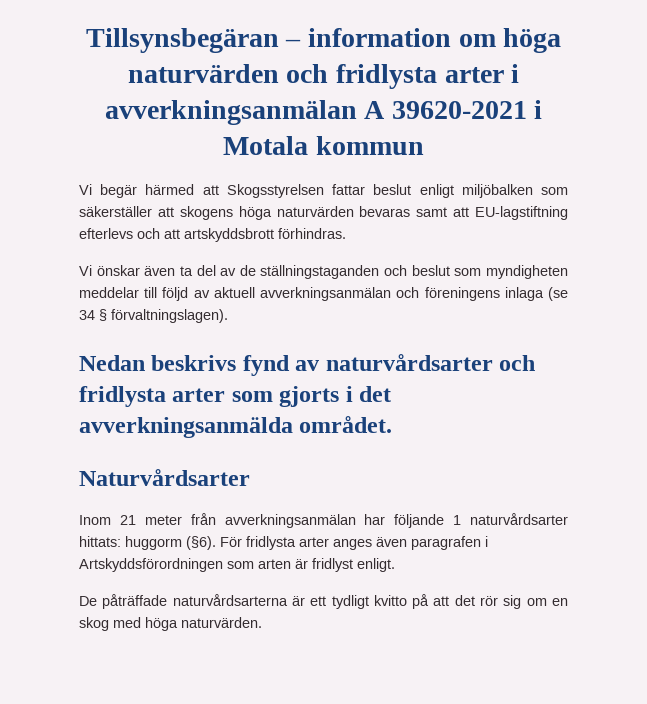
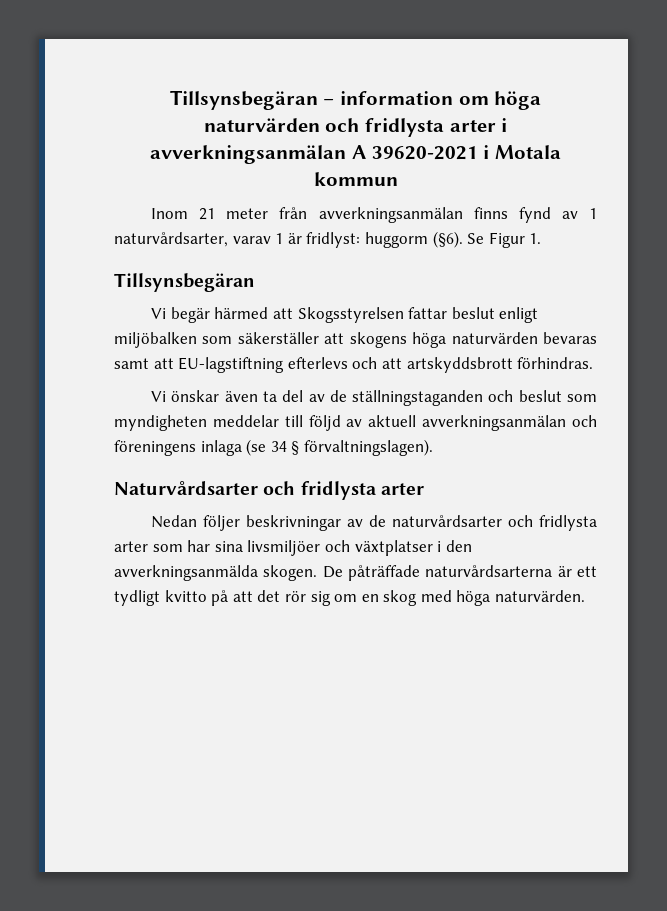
+ Inom 21 meter från avverkningsanmälan finns fynd av 1 naturvårdsarter, varav 1 är fridlyst: huggorm (§6). Se Figur 1.
+ Tillsynsbegäran
- Nedan beskrivs fynd av naturvårdsarter och fridlysta arter som gjorts i det avverkningsanmälda området.
- Naturvårdsarter
- Inom 21 meter från avverkningsanmälan har följande 1 naturvårdsarter hittats: huggorm (§6). För fridlysta arter anges även paragrafen i Artskyddsförordningen som arten är fridlyst enligt.
- De påträffade naturvårdsarterna är ett tydligt kvitto på att det rör sig om en skog med höga naturvärden.
+ Naturvårdsarter och fridlysta arter
+ Nedan följer beskrivningar av de naturvårdsarter och fridlysta arter som har sina livsmiljöer och växtplatser i den avverkningsanmälda skogen. De påträffade naturvårdsarterna är ett tydligt kvitto på att det rör sig om en skog med höga naturvärden.

